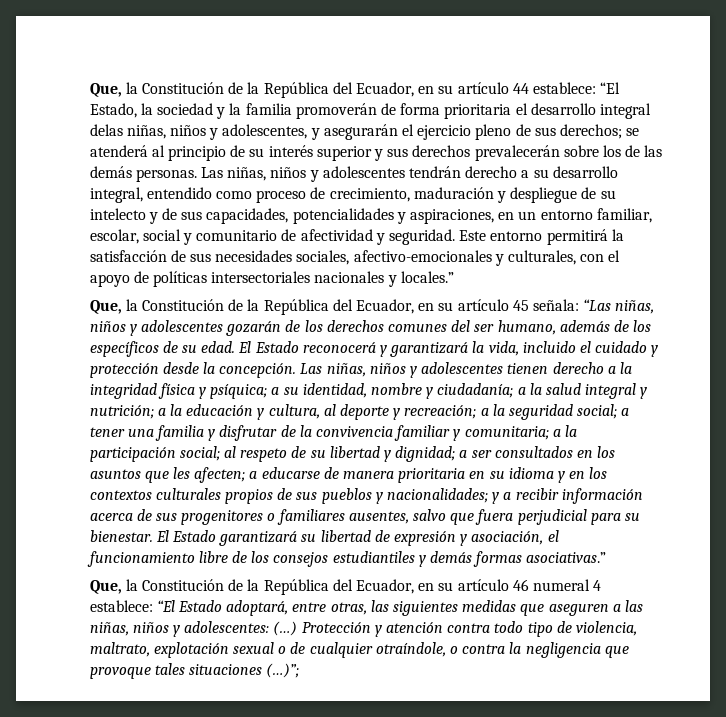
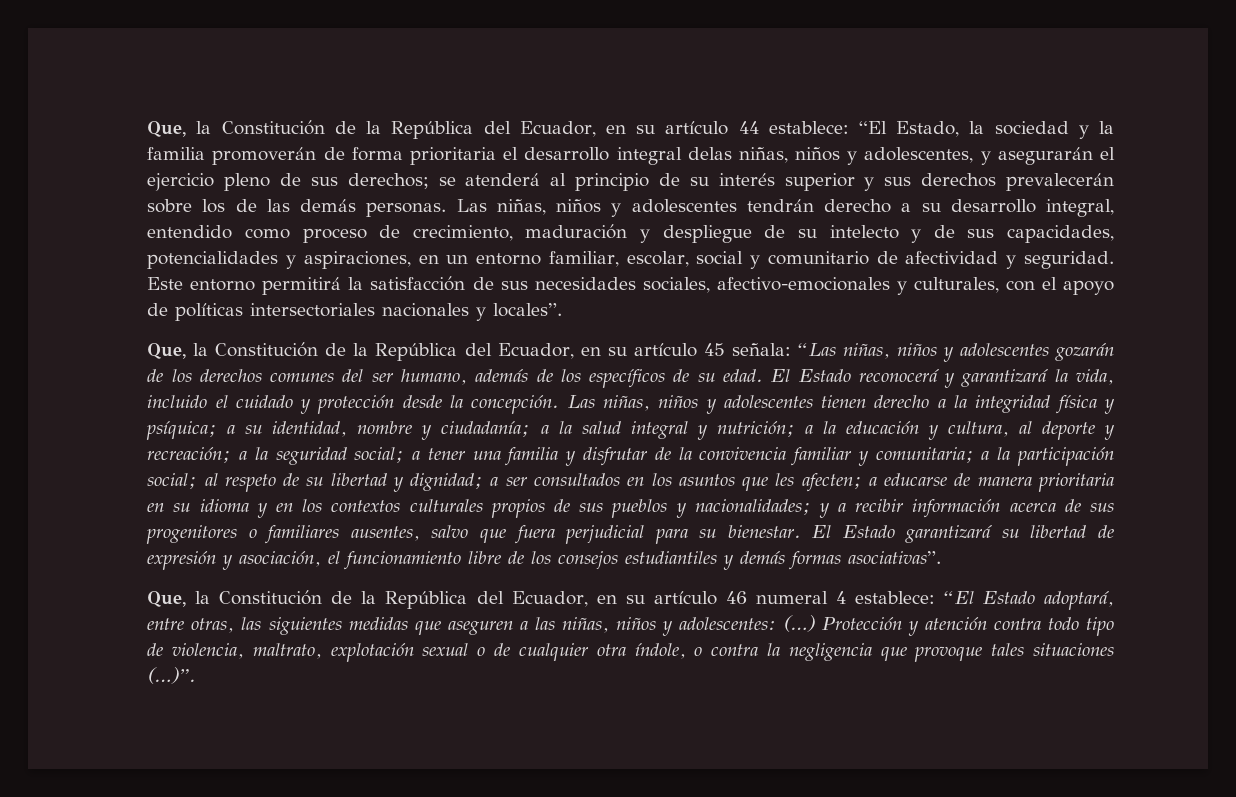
- Este entorno permitirá la satisfacción de sus necesidades sociales, afectivo-emocionales y culturales, con el apoyo de políticas intersectoriales nacionales y locales.”
+ Este entorno permitirá la satisfacción de sus necesidades sociales, afectivo-emocionales y culturales, con el apoyo de políticas intersectoriales nacionales y locales”.
- El Estado garantizará su libertad de expresión y asociación, el funcionamiento libre de los consejos estudiantiles y demás formas asociativas.”
+ El Estado garantizará su libertad de expresión y asociación, el funcionamiento libre de los consejos estudiantiles y demás formas asociativas”.
- Protección y atención contra todo tipo de violencia, maltrato, explotación sexual o de cualquier otraíndole, o contra la negligencia que provoque tales situaciones (…)”;
+ Protección y atención contra todo tipo de violencia, maltrato, explotación sexual o de cualquier otra índole, o contra la negligencia que provoque tales situaciones (…)”.

